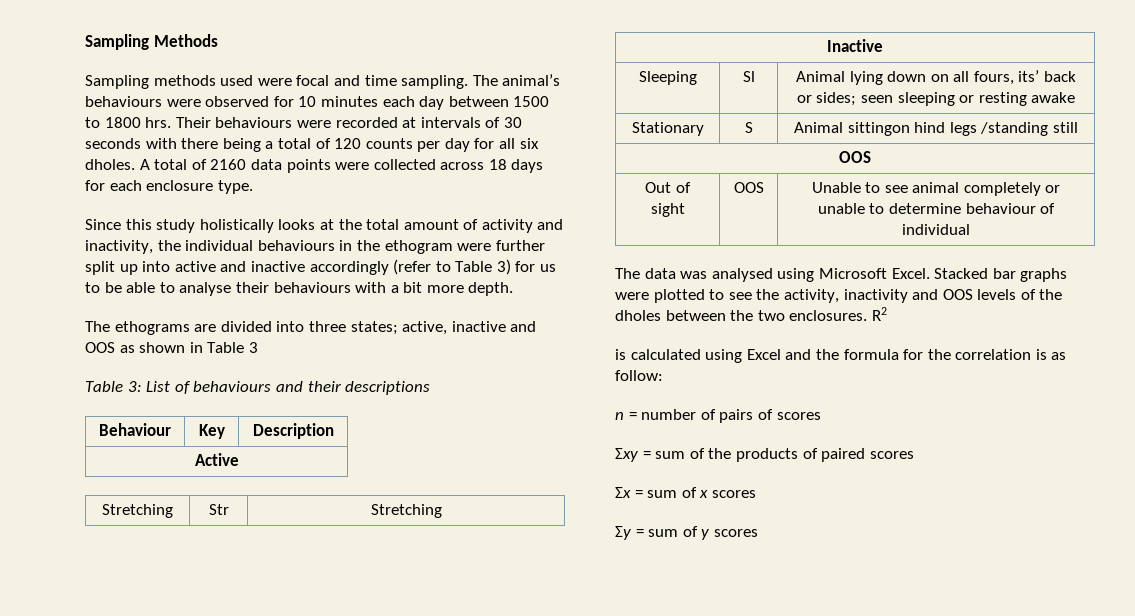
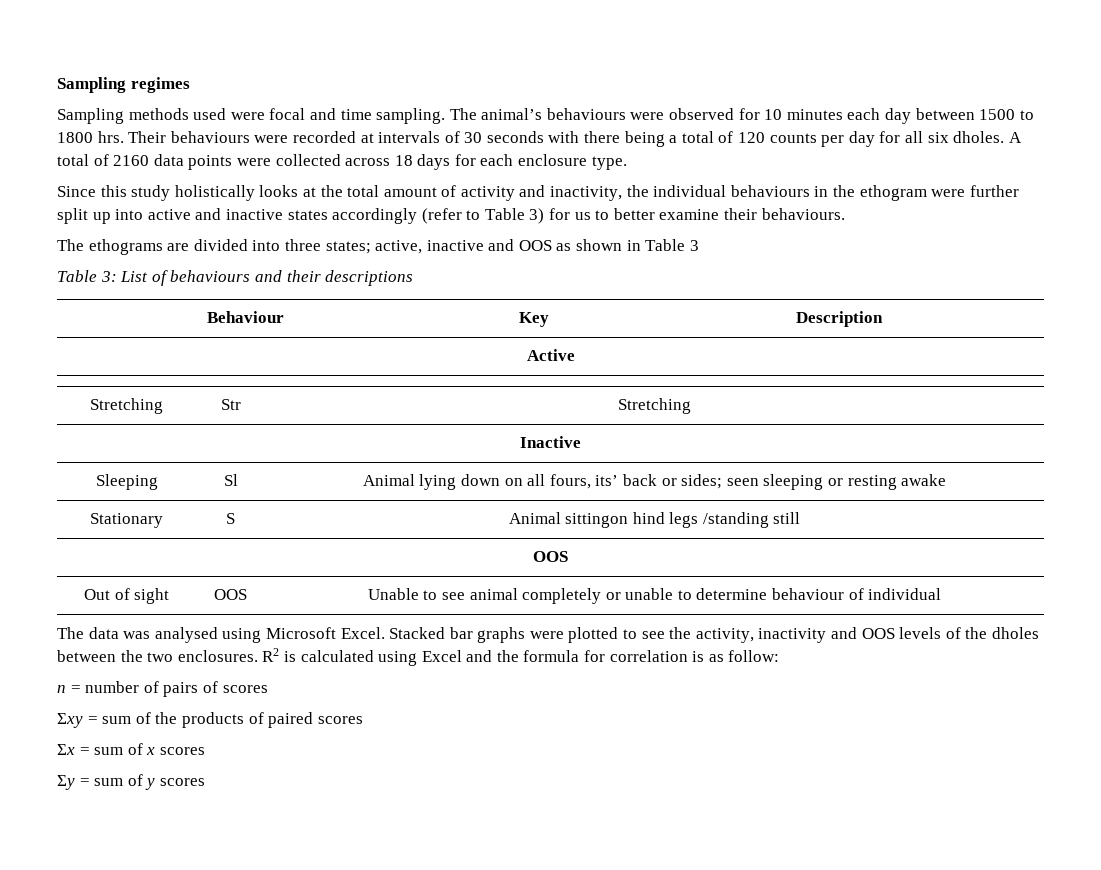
- Sampling Methods
+ Sampling regimes
- Since this study holistically looks at the total amount of activity and inactivity, the individual behaviours in the ethogram were further split up into active and inactive accordingly (refer to Table 3) for us to be able to analyse their behaviours with a bit more depth.
+ Since this study holistically looks at the total amount of activity and inactivity, the individual behaviours in the ethogram were further split up into active and inactive states accordingly (refer to Table 3) for us to better examine their behaviours.
- R2
- is calculated using Excel and the formula for the correlation is as follow:
+ R2 is calculated using Excel and the formula for correlation is as follow:

